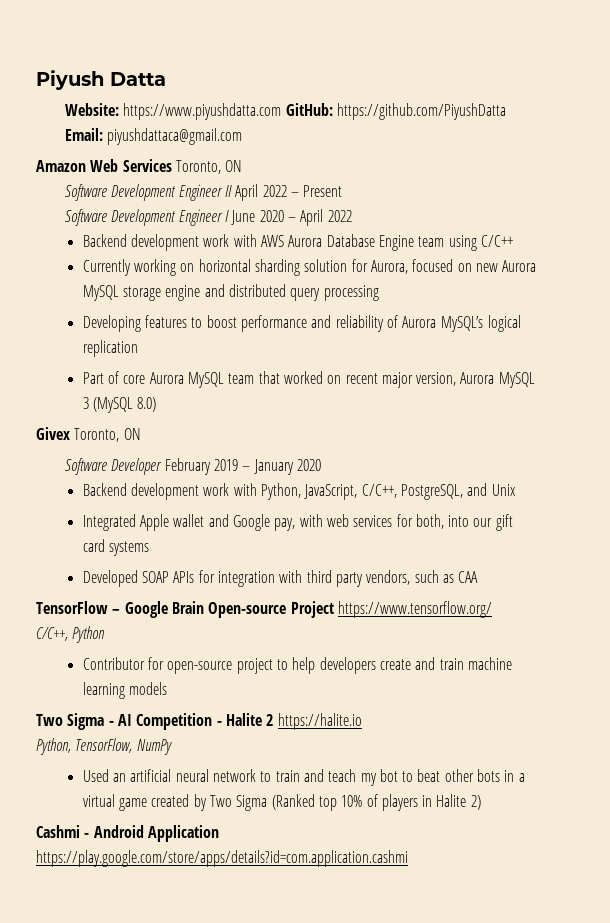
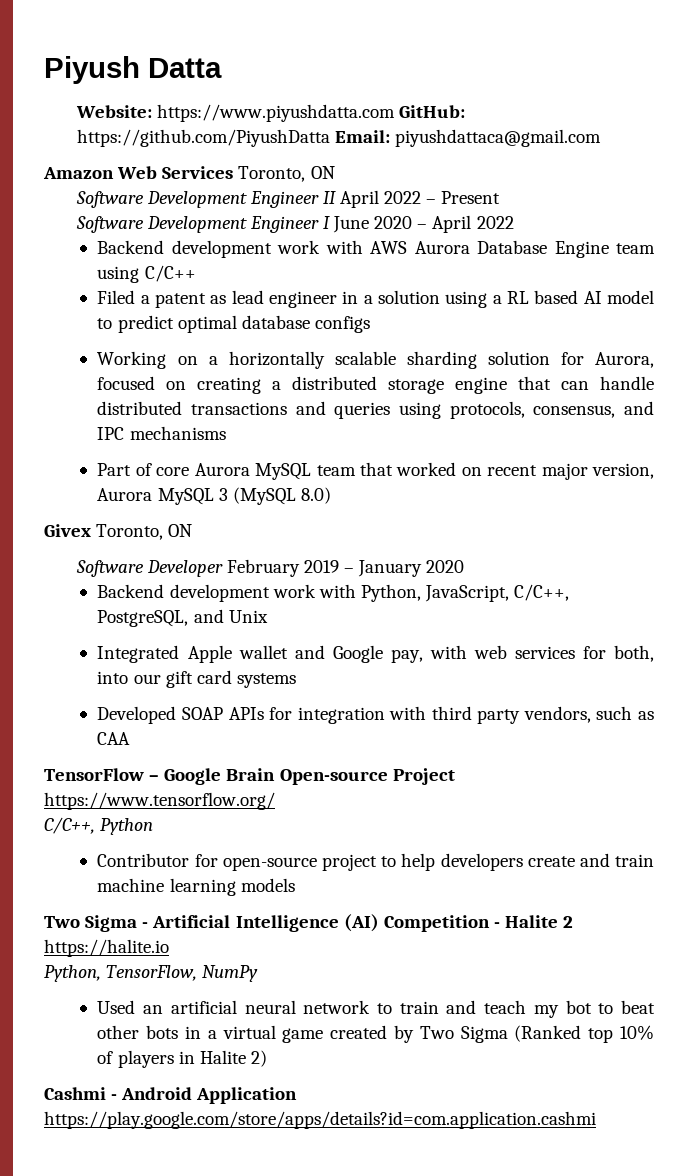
- Currently working on horizontal sharding solution for Aurora, focused on new Aurora MySQL storage engine and distributed query processing
- Developing features to boost performance and reliability of Aurora MySQL’s logical replication
+ Filed a patent as lead engineer in a solution using a RL based AI model to predict optimal database configs
+ Working on a horizontally scalable sharding solution for Aurora, focused on creating a distributed storage engine that can handle distributed transactions and queries using protocols, consensus, and IPC mechanisms
- Two Sigma - AI Competition - Halite 2 https://halite.io
+ Two Sigma - Artificial Intelligence (AI) Competition - Halite 2 https://halite.io

